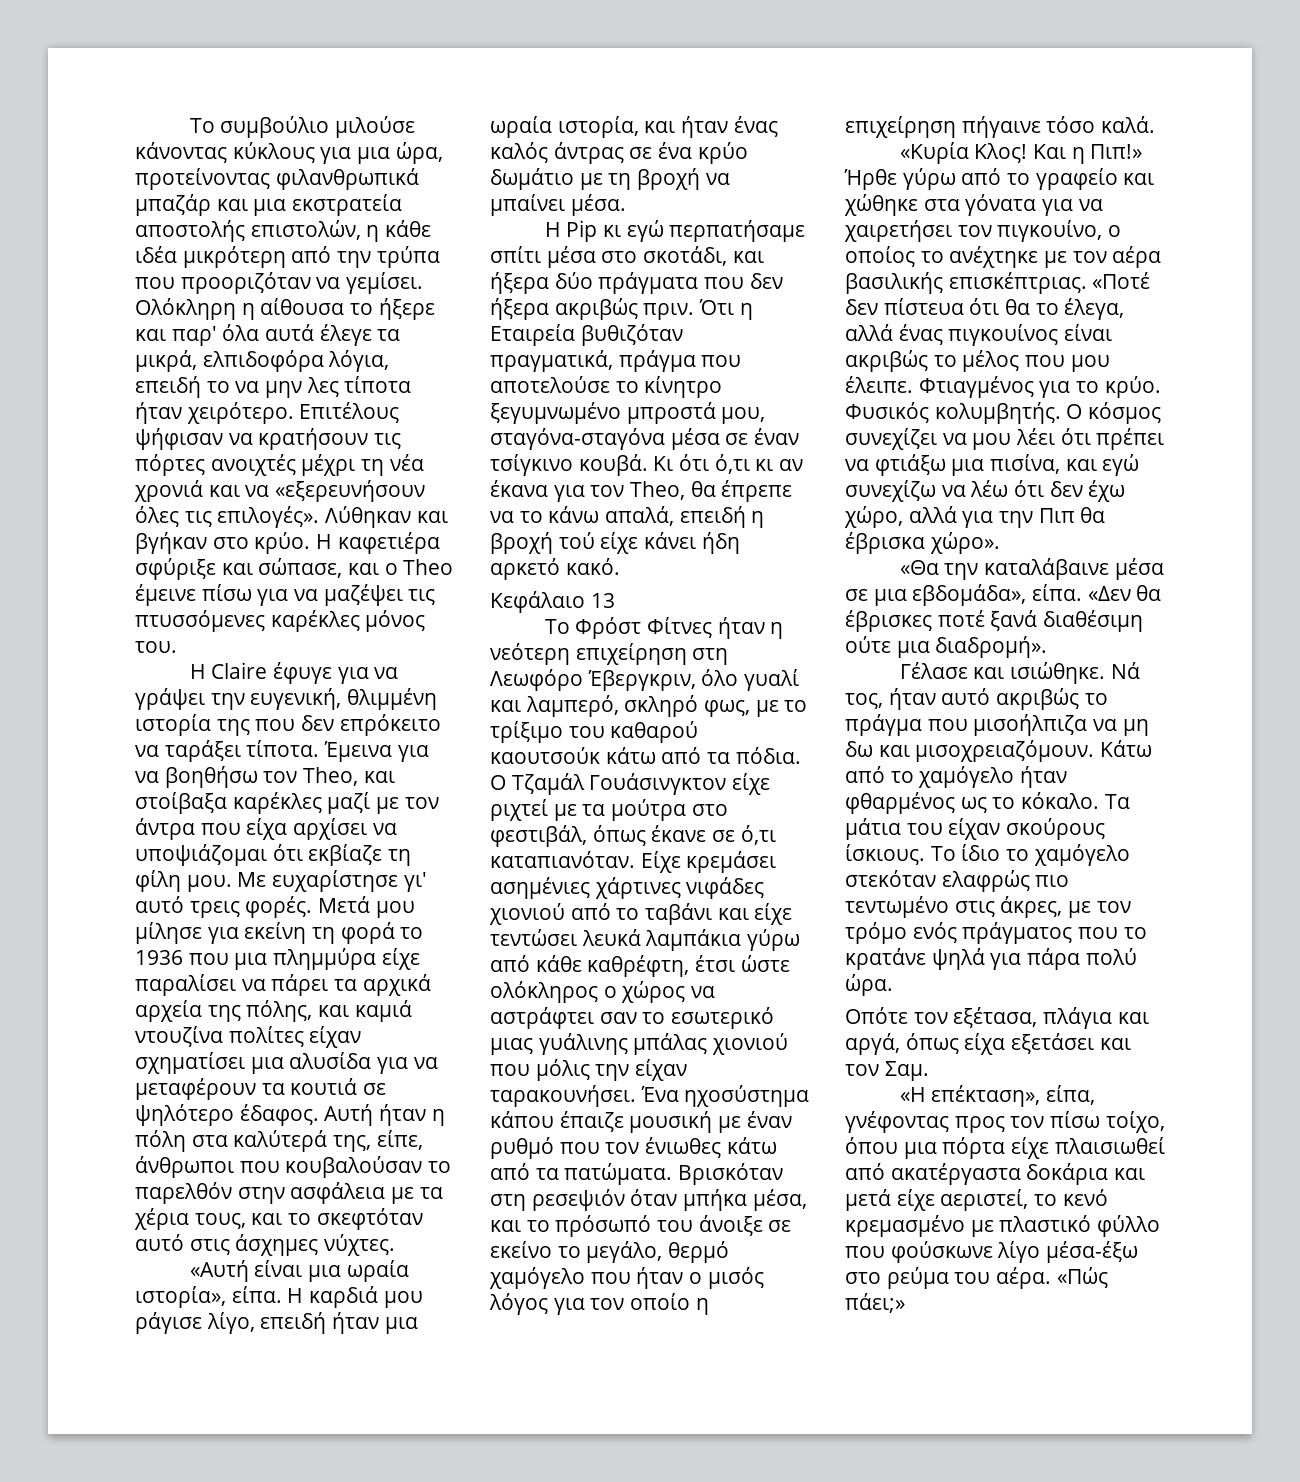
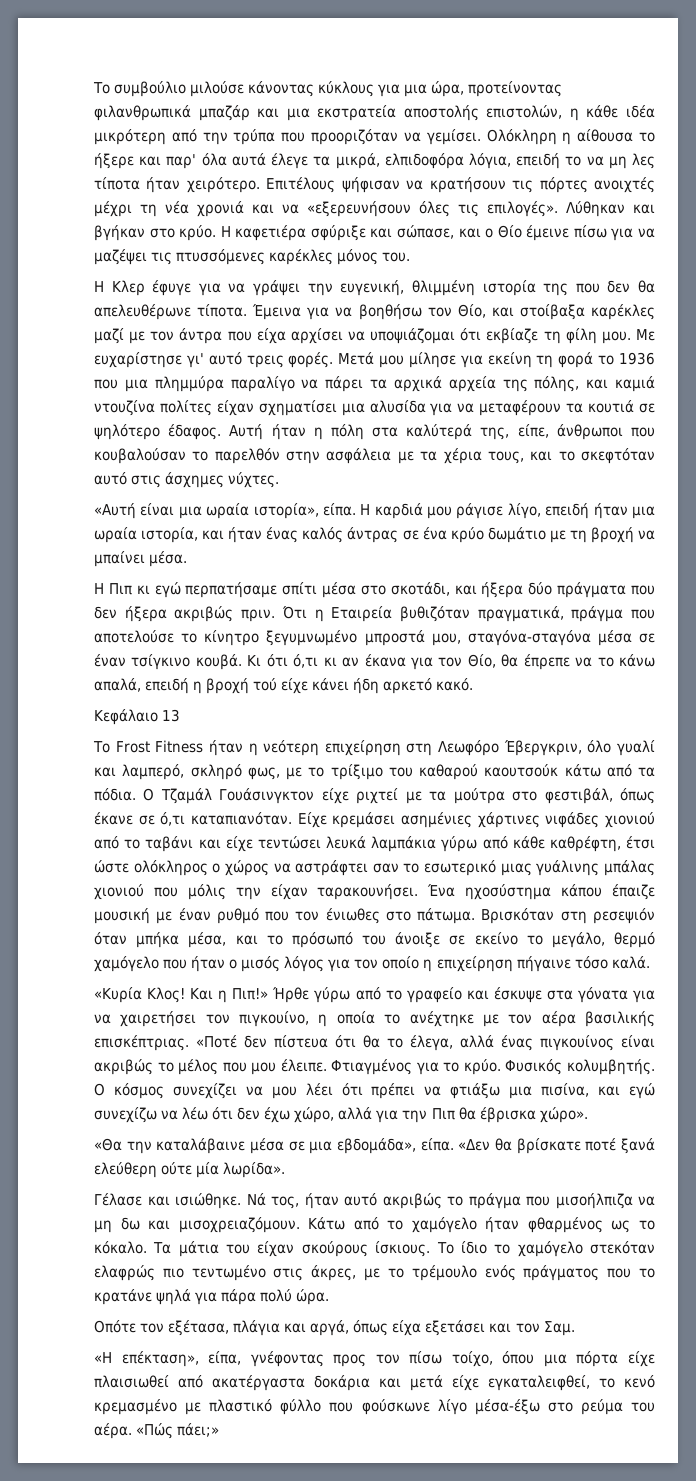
- Ολόκληρη η αίθουσα το ήξερε και παρ' όλα αυτά έλεγε τα μικρά, ελπιδοφόρα λόγια, επειδή το να μην λες τίποτα ήταν χειρότερο.
+ Ολόκληρη η αίθουσα το ήξερε και παρ' όλα αυτά έλεγε τα μικρά, ελπιδοφόρα λόγια, επειδή το να μη λες τίποτα ήταν χειρότερο.
- Η καφετιέρα σφύριξε και σώπασε, και ο Theo έμεινε πίσω για να μαζέψει τις πτυσσόμενες καρέκλες μόνος του.
+ Η καφετιέρα σφύριξε και σώπασε, και ο Θίο έμεινε πίσω για να μαζέψει τις πτυσσόμενες καρέκλες μόνος του.
- Η Claire έφυγε για να γράψει την ευγενική, θλιμμένη ιστορία της που δεν επρόκειτο να ταράξει τίποτα.
+ Η Κλερ έφυγε για να γράψει την ευγενική, θλιμμένη ιστορία της που δεν θα απελευθέρωνε τίποτα.
- Έμεινα για να βοηθήσω τον Theo, και στοίβαξα καρέκλες μαζί με τον άντρα που είχα αρχίσει να υποψιάζομαι ότι εκβίαζε τη φίλη μου.
+ Έμεινα για να βοηθήσω τον Θίο, και στοίβαξα καρέκλες μαζί με τον άντρα που είχα αρχίσει να υποψιάζομαι ότι εκβίαζε τη φίλη μου.
- Μετά μου μίλησε για εκείνη τη φορά το 1936 που μια πλημμύρα είχε παραλίσει να πάρει τα αρχικά αρχεία της πόλης, και καμιά ντουζίνα πολίτες είχαν σχηματίσει μια αλυσίδα για να μεταφέρουν τα κουτιά σε ψηλότερο έδαφος.
+ Μετά μου μίλησε για εκείνη τη φορά το 1936 που μια πλημμύρα παραλίγο να πάρει τα αρχικά αρχεία της πόλης, και καμιά ντουζίνα πολίτες είχαν σχηματίσει μια αλυσίδα για να μεταφέρουν τα κουτιά σε ψηλότερο έδαφος.
- Η Pip κι εγώ περπατήσαμε σπίτι μέσα στο σκοτάδι, και ήξερα δύο πράγματα που δεν ήξερα ακριβώς πριν.
+ Η Πιπ κι εγώ περπατήσαμε σπίτι μέσα στο σκοτάδι, και ήξερα δύο πράγματα που δεν ήξερα ακριβώς πριν.
- Κι ότι ό,τι κι αν έκανα για τον Theo, θα έπρεπε να το κάνω απαλά, επειδή η βροχή τού είχε κάνει ήδη αρκετό κακό.
+ Κι ότι ό,τι κι αν έκανα για τον Θίο, θα έπρεπε να το κάνω απαλά, επειδή η βροχή τού είχε κάνει ήδη αρκετό κακό.
- Το Φρόστ Φίτνες ήταν η νεότερη επιχείρηση στη Λεωφόρο Έβεργκριν, όλο γυαλί και λαμπερό, σκληρό φως, με το τρίξιμο του καθαρού καουτσούκ κάτω από τα πόδια.
+ Το Frost Fitness ήταν η νεότερη επιχείρηση στη Λεωφόρο Έβεργκριν, όλο γυαλί και λαμπερό, σκληρό φως, με το τρίξιμο του καθαρού καουτσούκ κάτω από τα πόδια.
- Ένα ηχοσύστημα κάπου έπαιζε μουσική με έναν ρυθμό που τον ένιωθες κάτω από τα πατώματα.
+ Ένα ηχοσύστημα κάπου έπαιζε μουσική με έναν ρυθμό που τον ένιωθες στο πάτωμα.
- Ήρθε γύρω από το γραφείο και χώθηκε στα γόνατα για να χαιρετήσει τον πιγκουίνο, ο οποίος το ανέχτηκε με τον αέρα βασιλικής επισκέπτριας.
+ Ήρθε γύρω από το γραφείο και έσκυψε στα γόνατα για να χαιρετήσει τον πιγκουίνο, η οποία το ανέχτηκε με τον αέρα βασιλικής επισκέπτριας.
- «Δεν θα έβρισκες ποτέ ξανά διαθέσιμη ούτε μια διαδρομή».
+ «Δεν θα βρίσκατε ποτέ ξανά ελεύθερη ούτε μία λωρίδα».
- Το ίδιο το χαμόγελο στεκόταν ελαφρώς πιο τεντωμένο στις άκρες, με τον τρόμο ενός πράγματος που το κρατάνε ψηλά για πάρα πολύ ώρα.
+ Το ίδιο το χαμόγελο στεκόταν ελαφρώς πιο τεντωμένο στις άκρες, με το τρέμουλο ενός πράγματος που το κρατάνε ψηλά για πάρα πολύ ώρα.
- «Η επέκταση», είπα, γνέφοντας προς τον πίσω τοίχο, όπου μια πόρτα είχε πλαισιωθεί από ακατέργαστα δοκάρια και μετά είχε αεριστεί, το κενό κρεμασμένο με πλαστικό φύλλο που φούσκωνε λίγο μέσα-έξω στο ρεύμα του αέρα.
+ «Η επέκταση», είπα, γνέφοντας προς τον πίσω τοίχο, όπου μια πόρτα είχε πλαισιωθεί από ακατέργαστα δοκάρια και μετά είχε εγκαταλειφθεί, το κενό κρεμασμένο με πλαστικό φύλλο που φούσκωνε λίγο μέσα-έξω στο ρεύμα του αέρα.

